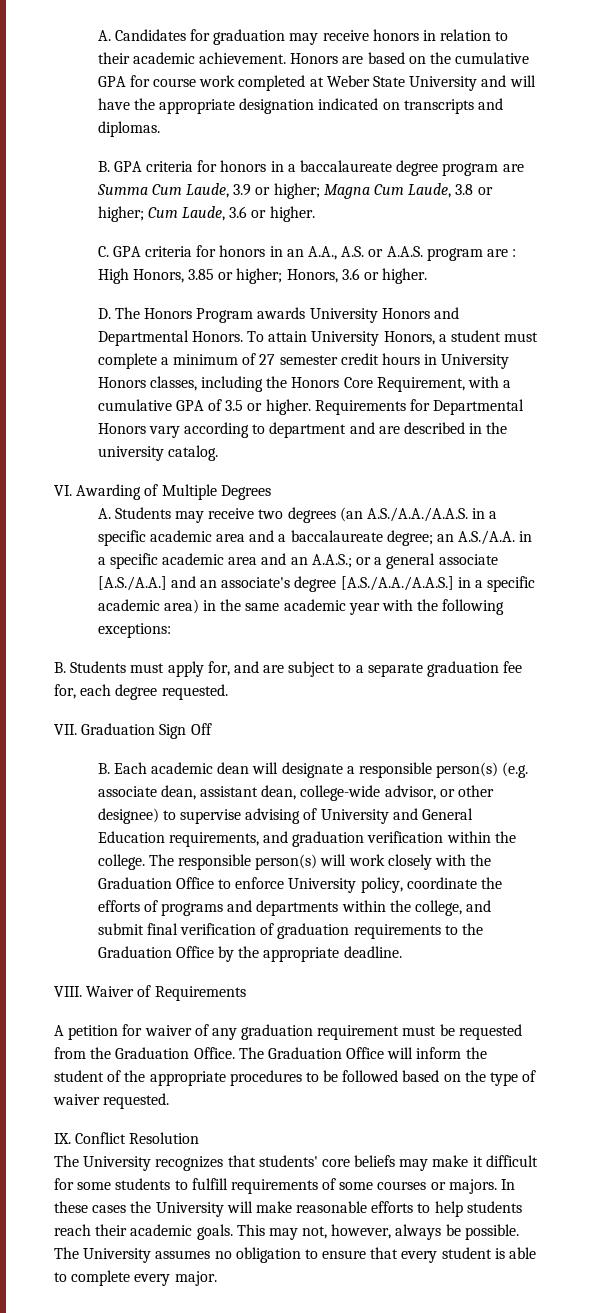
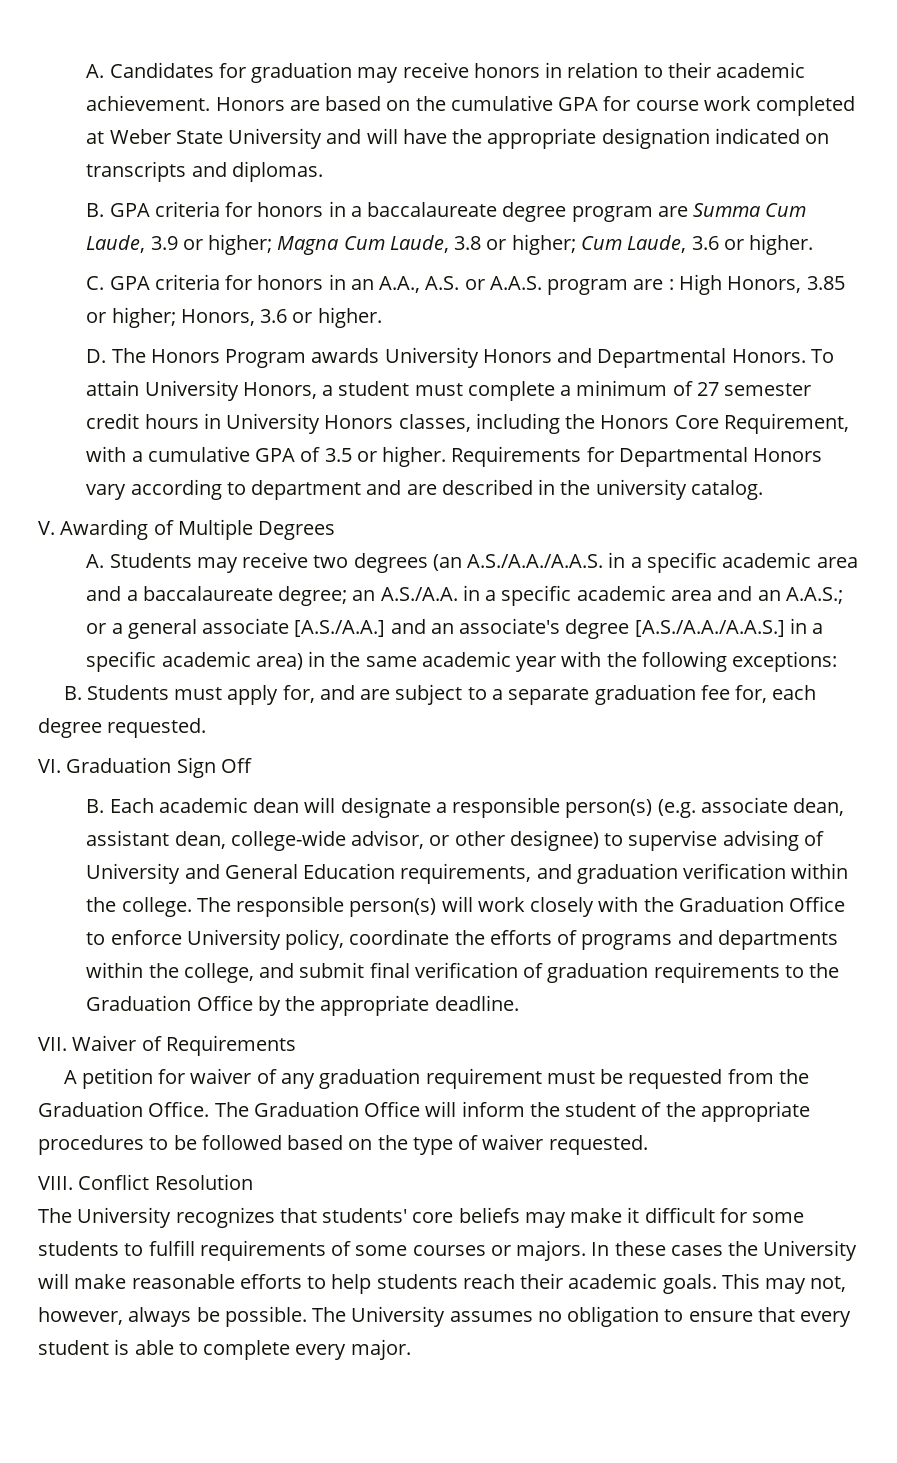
- VI. Awarding of Multiple Degrees
+ V. Awarding of Multiple Degrees
- VII. Graduation Sign Off
+ VI. Graduation Sign Off
- VIII. Waiver of Requirements
+ VII. Waiver of Requirements
- IX. Conflict Resolution
+ VIII. Conflict Resolution

